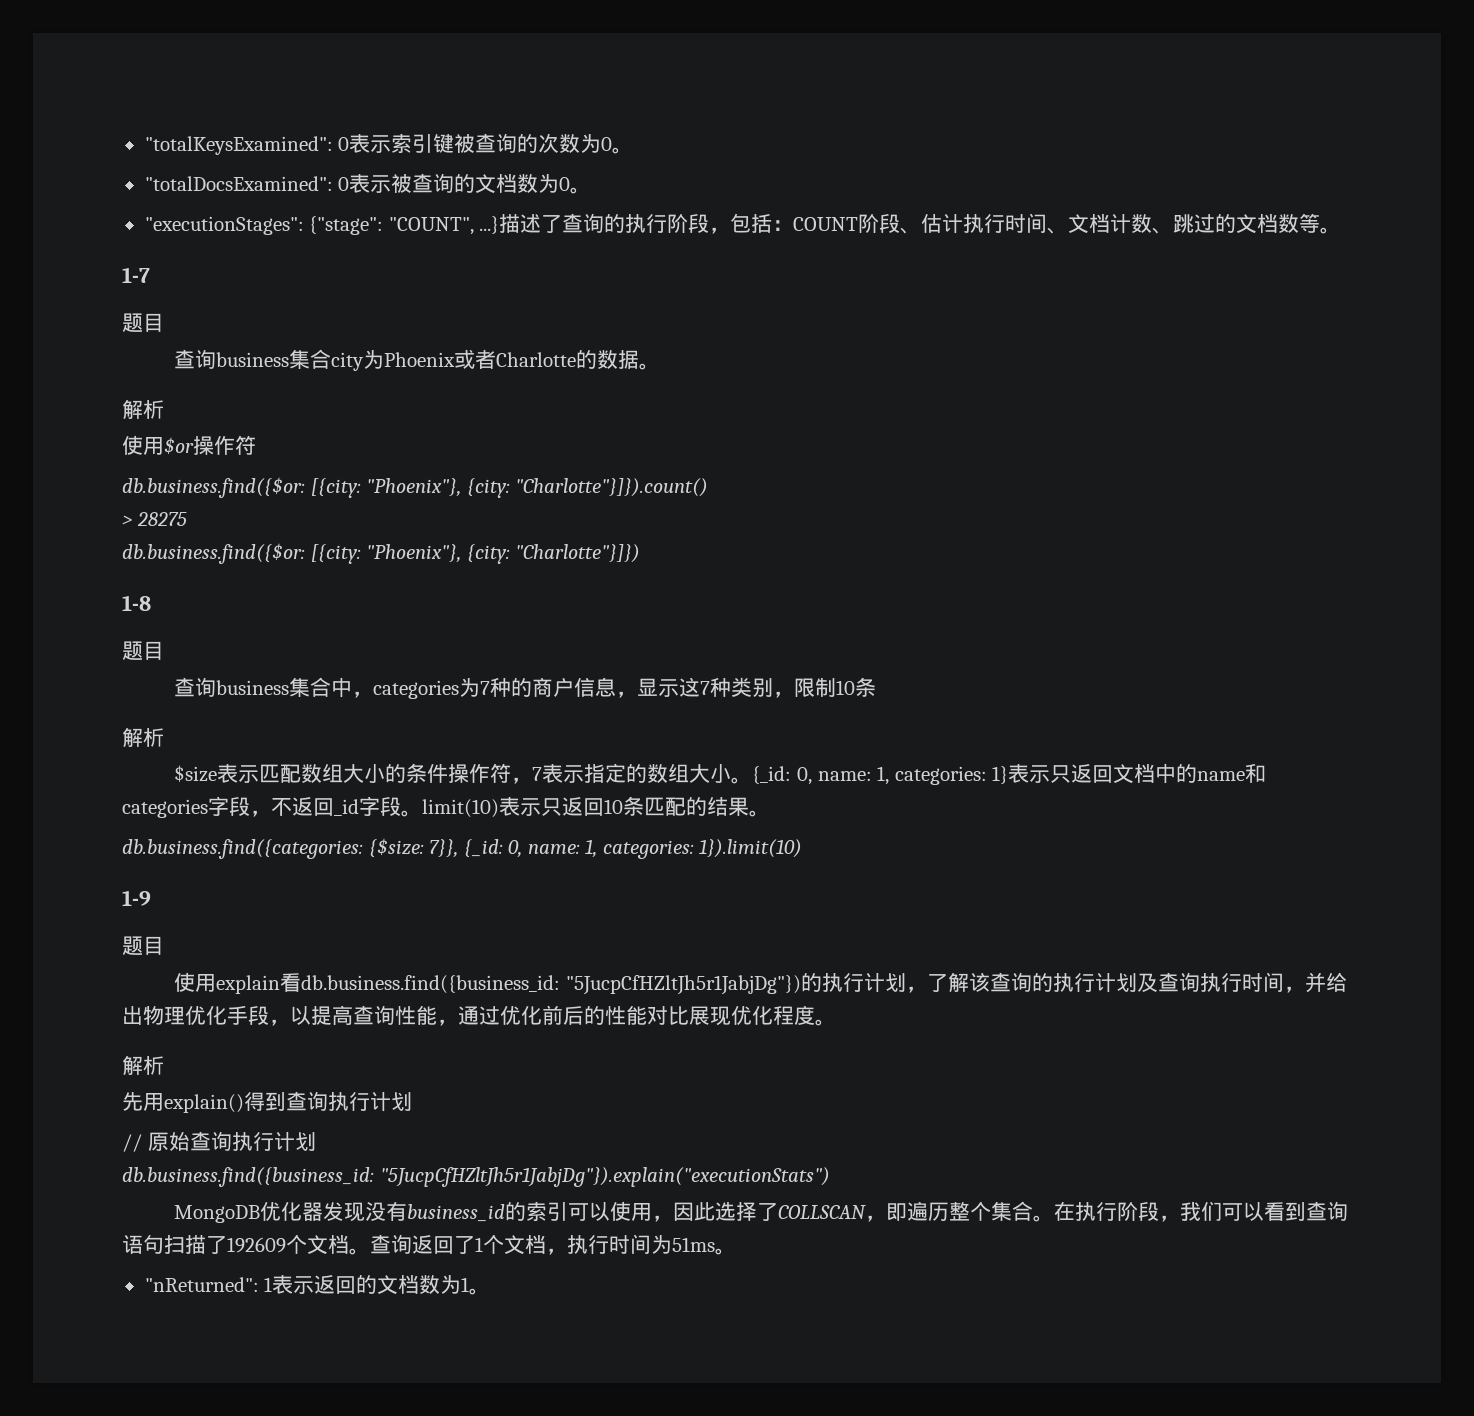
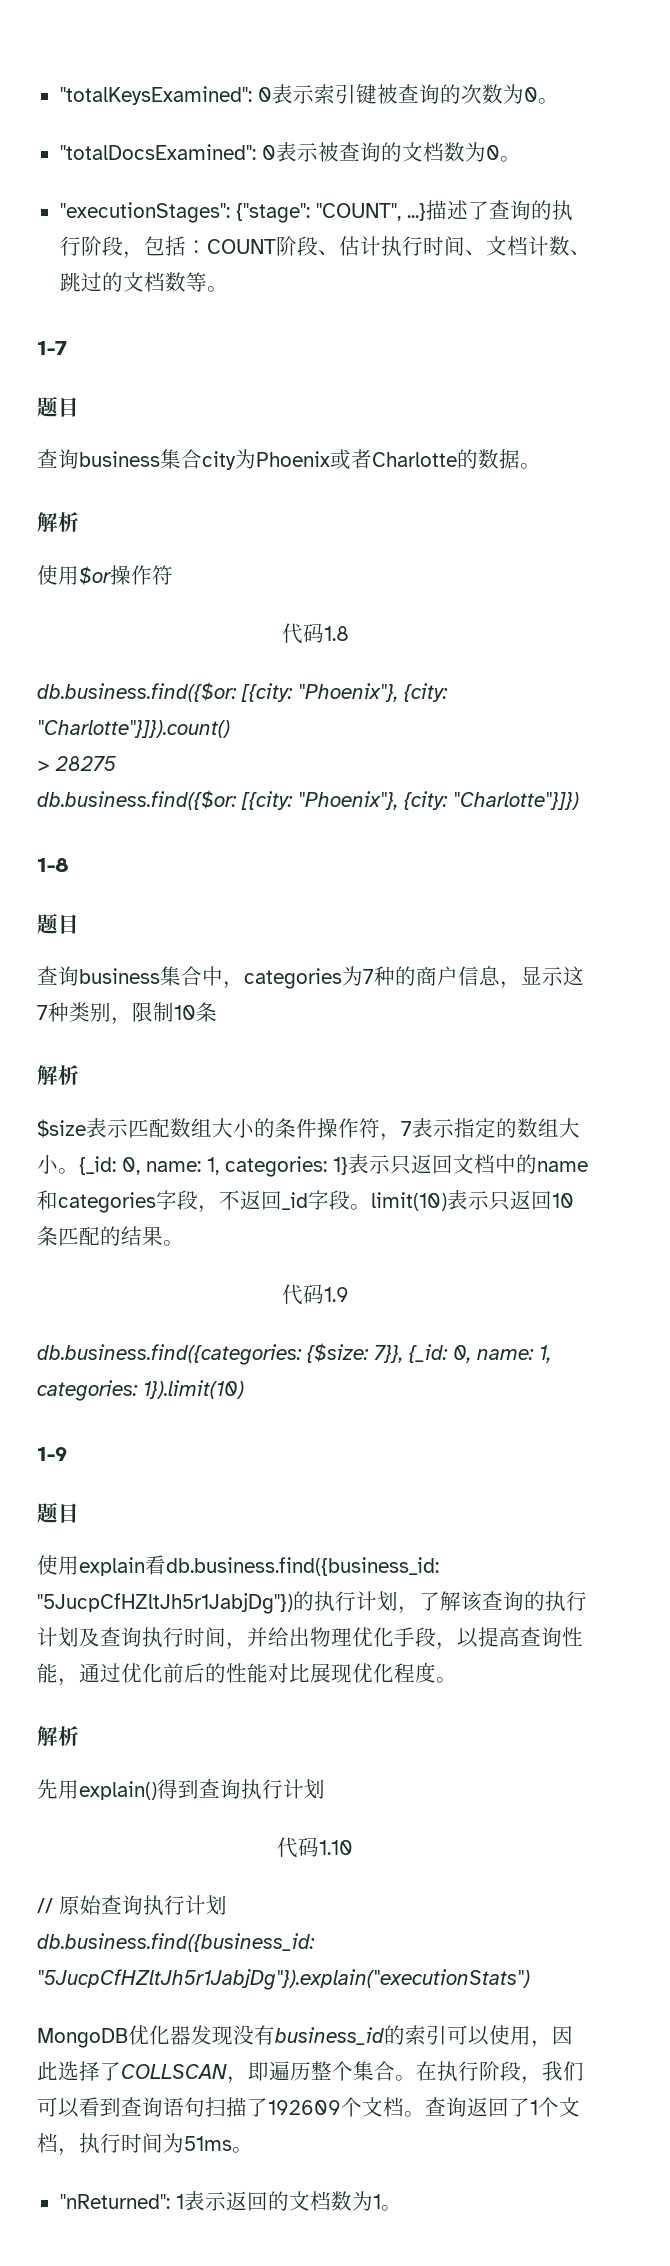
+ 代码1.8
+ 代码1.9
+ 代码1.10

